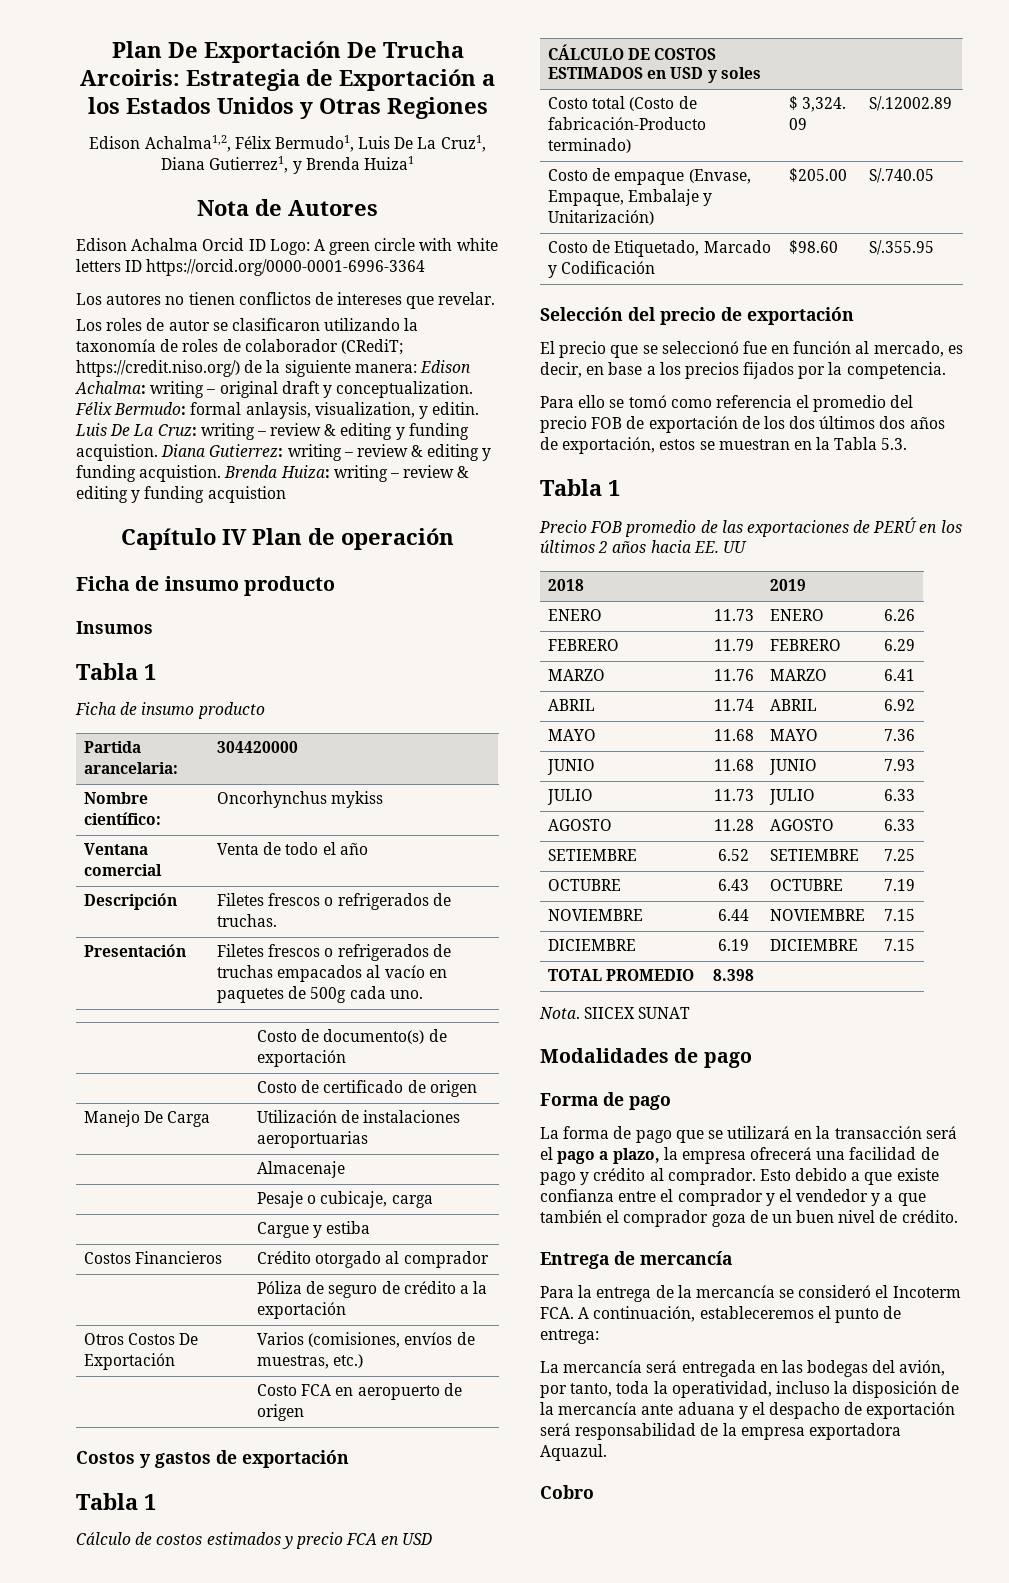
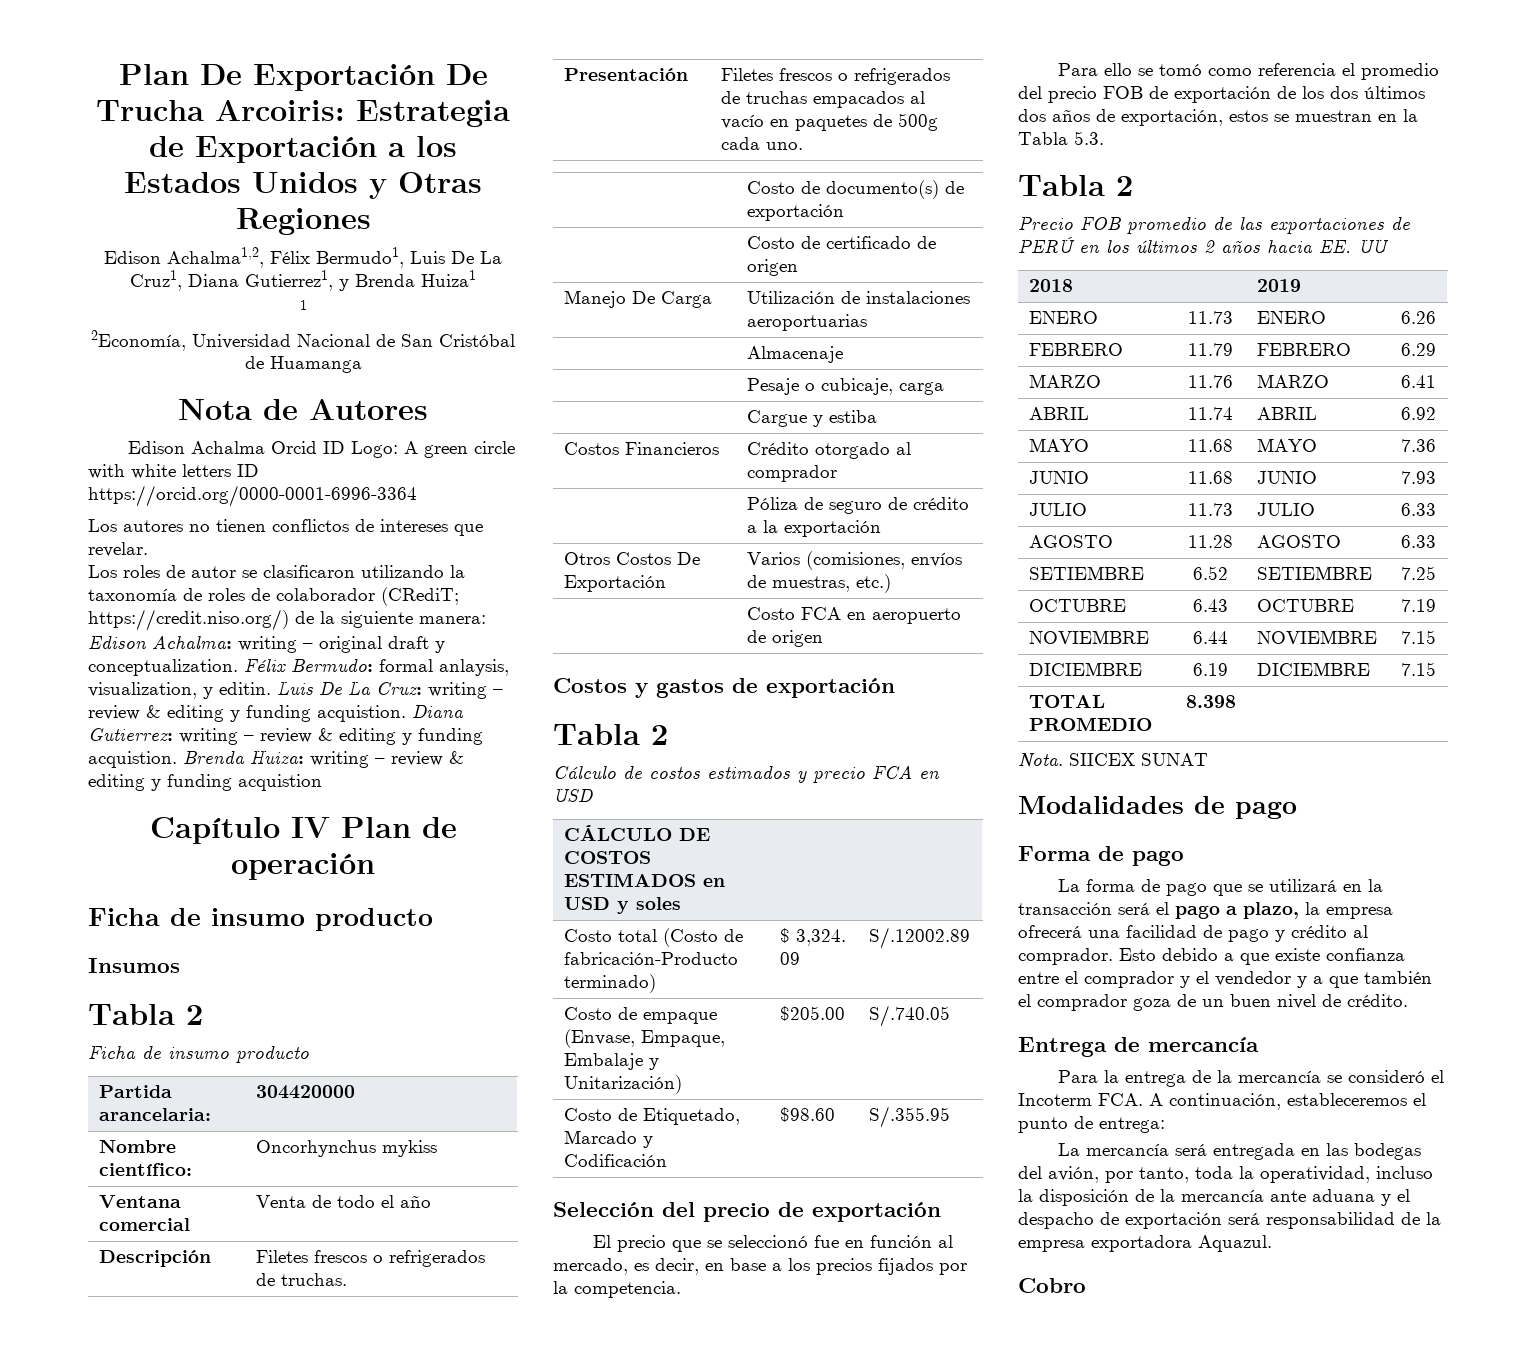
  Edison Achalma1,2, Félix Bermudo1, Luis De La Cruz1, Diana Gutierrez1, y Brenda Huiza1
+ 1
+ 2Economía, Universidad Nacional de San Cristóbal de Huamanga
  Insumos
- Tabla 1
+ Tabla 2
  Costos y gastos de exportación
- Tabla 1
+ Tabla 2
  Para ello se tomó como referencia el promedio del precio FOB de exportación de los dos últimos dos años de exportación, estos se muestran en la Tabla 5.3.
- Tabla 1
+ Tabla 2

